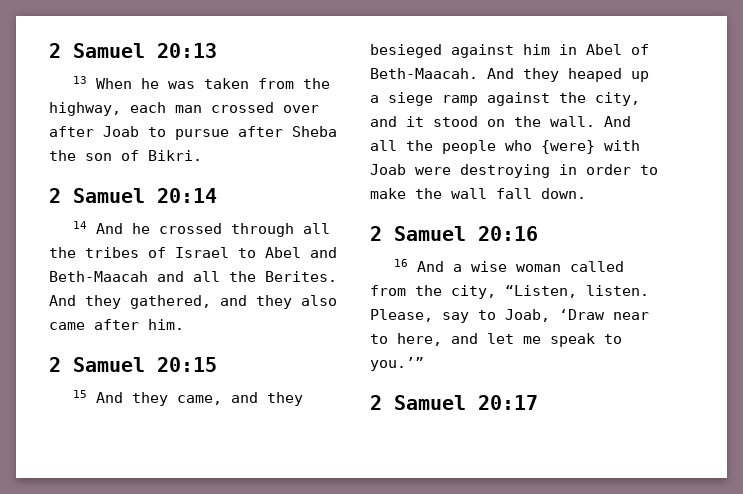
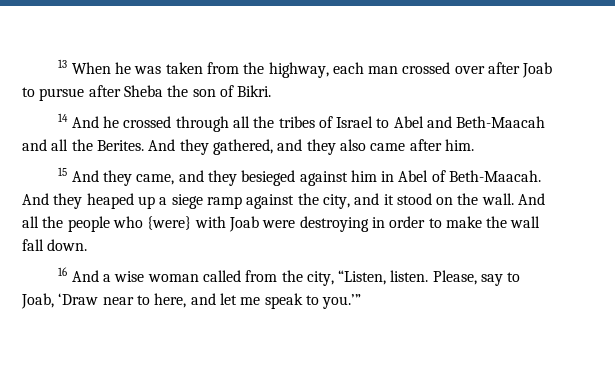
- 2 Samuel 20:13
- 2 Samuel 20:14
- 2 Samuel 20:15
- 2 Samuel 20:16
- 2 Samuel 20:17

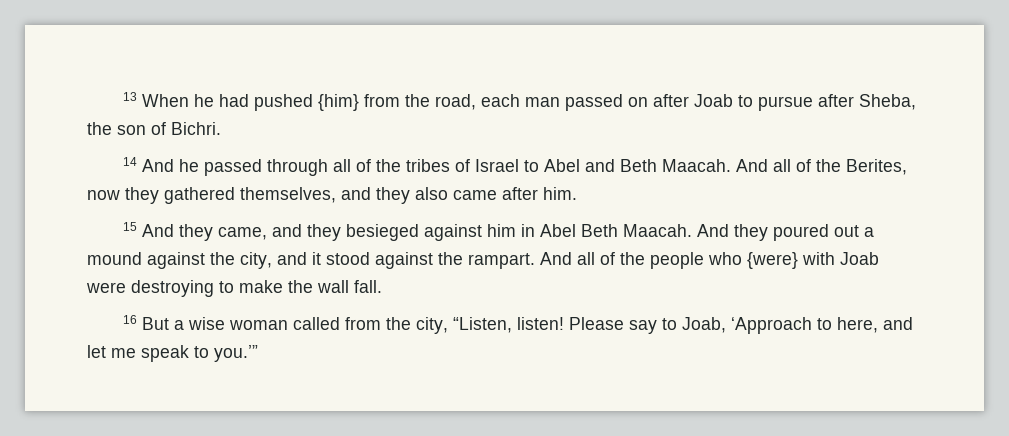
- 13 When he was taken from the highway, each man crossed over after Joab to pursue after Sheba the son of Bikri.
+ 13 When he had pushed {him} from the road, each man passed on after Joab to pursue after Sheba, the son of Bichri.
- 14 And he crossed through all the tribes of Israel to Abel and Beth-Maacah and all the Berites. And they gathered, and they also came after him.
+ 14 And he passed through all of the tribes of Israel to Abel and Beth Maacah. And all of the Berites, now they gathered themselves, and they also came after him.
- 15 And they came, and they besieged against him in Abel of Beth-Maacah. And they heaped up a siege ramp against the city, and it stood on the wall. And all the people who {were} with Joab were destroying in order to make the wall fall down.
+ 15 And they came, and they besieged against him in Abel Beth Maacah. And they poured out a mound against the city, and it stood against the rampart. And all of the people who {were} with Joab were destroying to make the wall fall.
- 16 And a wise woman called from the city, “Listen, listen. Please, say to Joab, ‘Draw near to here, and let me speak to you.’”
+ 16 But a wise woman called from the city, “Listen, listen! Please say to Joab, ‘Approach to here, and let me speak to you.’”

